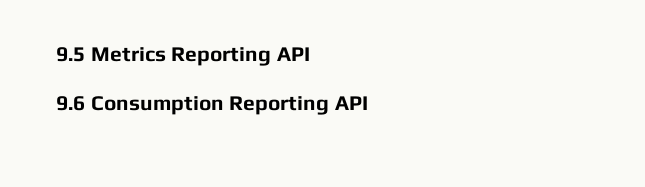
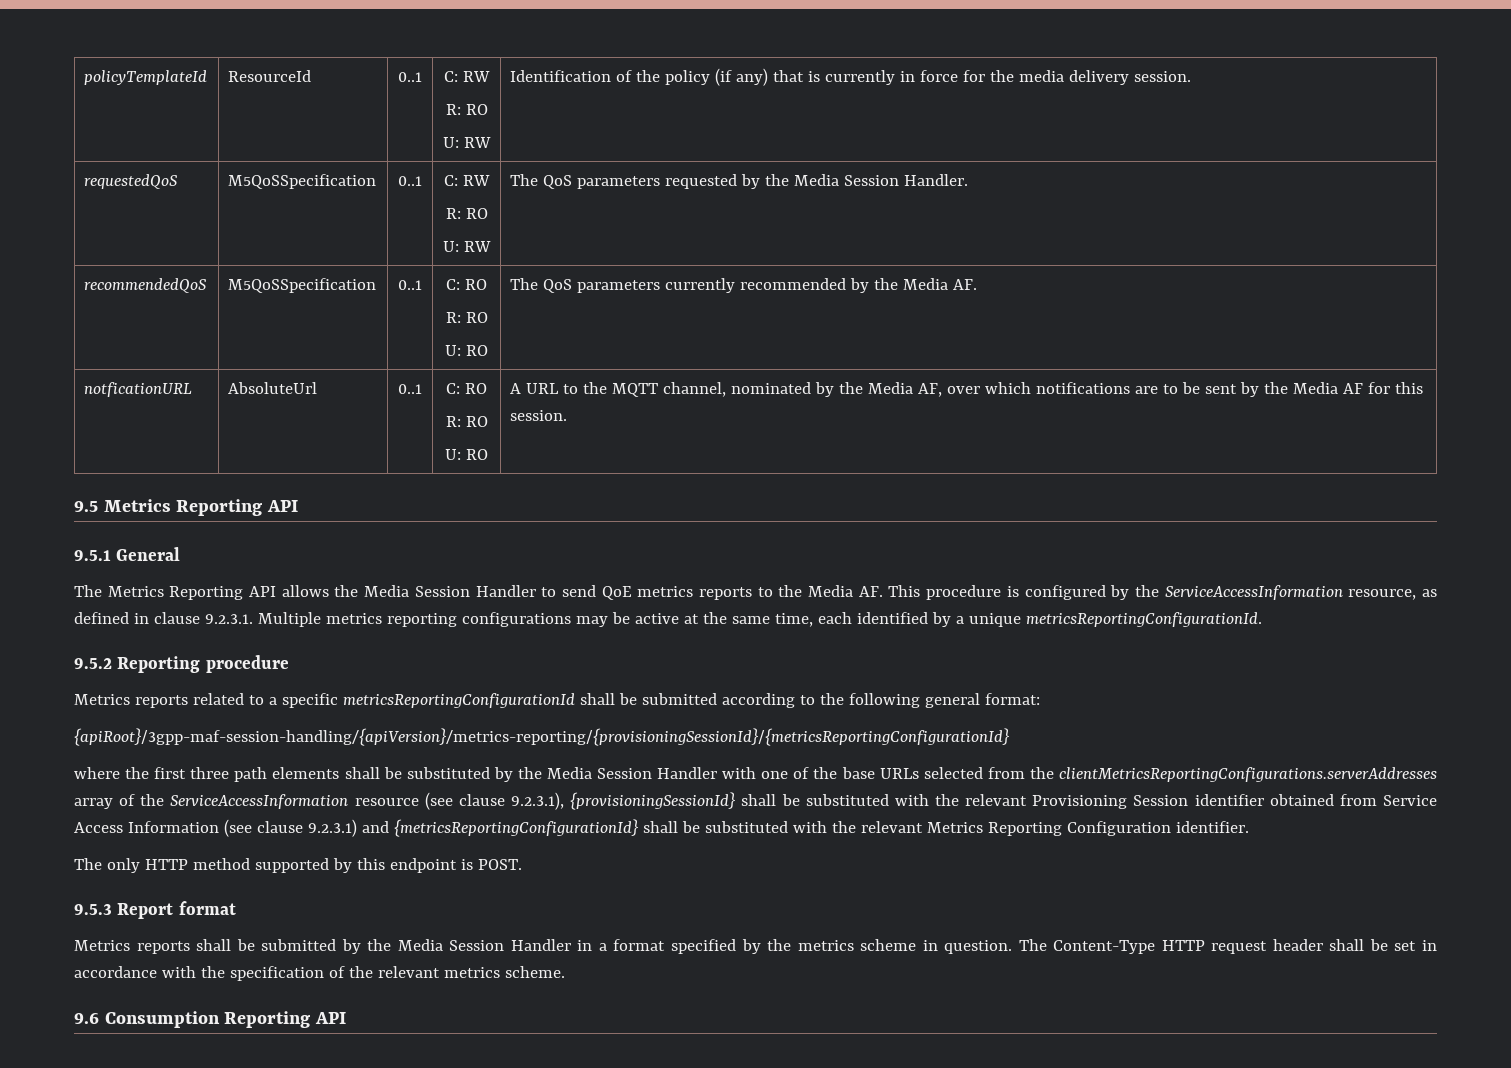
+ policyTemplateId | ResourceId | 0..1 | C: RW
+ R: RO
+ U: RW | Identification of the policy (if any) that is currently in force for the media delivery session.
+ requestedQoS | M5QoSSpecification | 0..1 | C: RW
+ R: RO
+ U: RW | The QoS parameters requested by the Media Session Handler.
+ recommendedQoS | M5QoSSpecification | 0..1 | C: RO
+ R: RO
+ U: RO | The QoS parameters currently recommended by the Media AF.
+ notficationURL | AbsoluteUrl | 0..1 | C: RO
+ R: RO
+ U: RO | A URL to the MQTT channel, nominated by the Media AF, over which notifications are to be sent by the Media AF for this session.
  9.5 Metrics Reporting API
+ 9.5.1 General
+ The Metrics Reporting API allows the Media Session Handler to send QoE metrics reports to the Media AF. This procedure is configured by the ServiceAccessInformation resource, as defined in clause 9.2.3.1. Multiple metrics reporting configurations may be active at the same time, each identified by a unique metricsReportingConfigurationId.
+ 9.5.2 Reporting procedure
+ Metrics reports related to a specific metricsReportingConfigurationId shall be submitted according to the following general format:
+ {apiRoot}/3gpp-maf-session-handling/{apiVersion}/metrics-reporting/{provisioningSessionId}/{metricsReportingConfigurationId}
+ where the first three path elements shall be substituted by the Media Session Handler with one of the base URLs selected from the clientMetricsReportingConfigurations.serverAddresses array of the ServiceAccessInformation resource (see clause 9.2.3.1), {provisioningSessionId} shall be substituted with the relevant Provisioning Session identifier obtained from Service Access Information (see clause 9.2.3.1) and {metricsReportingConfigurationId} shall be substituted with the relevant Metrics Reporting Configuration identifier.
+ The only HTTP method supported by this endpoint is POST.
+ 9.5.3 Report format
+ Metrics reports shall be submitted by the Media Session Handler in a format specified by the metrics scheme in question. The Content-Type HTTP request header shall be set in accordance with the specification of the relevant metrics scheme.

